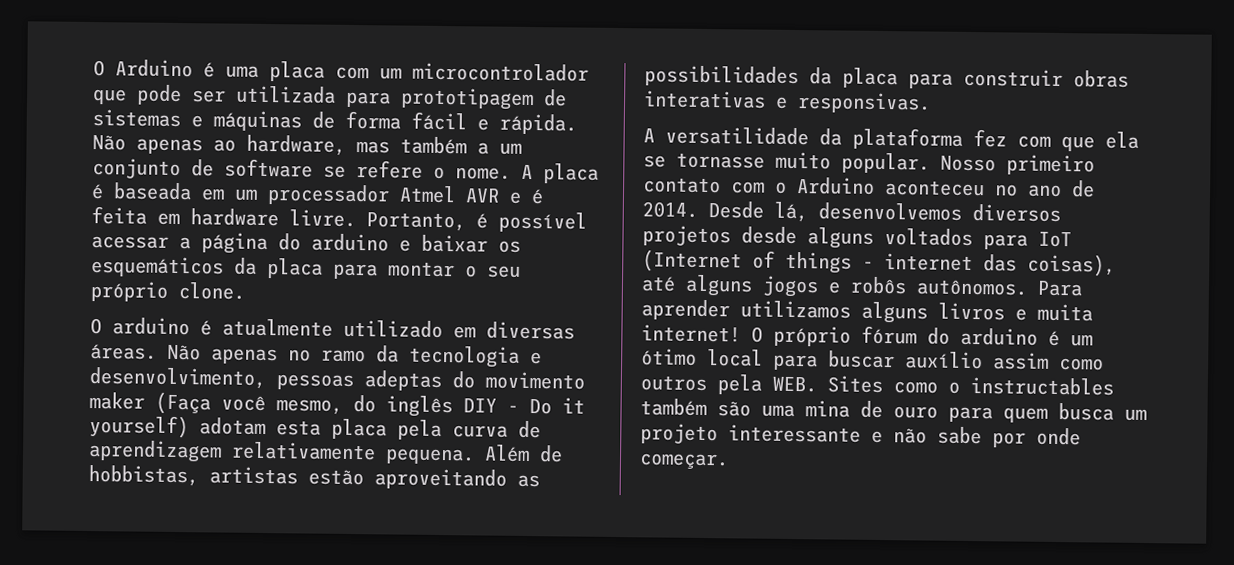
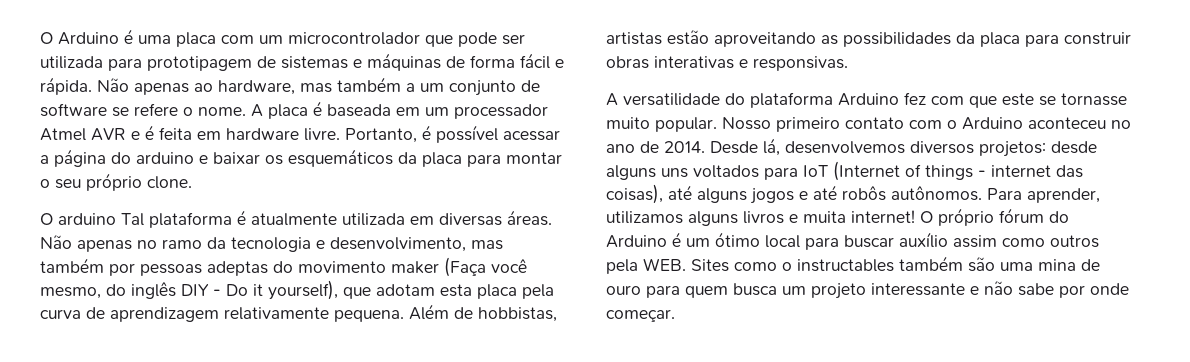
- O arduino é atualmente utilizado em diversas áreas.
+ O arduino Tal plataforma é atualmente utilizada em diversas áreas.
- Não apenas no ramo da tecnologia e desenvolvimento, pessoas adeptas do movimento maker (Faça você mesmo, do inglês DIY - Do it yourself) adotam esta placa pela curva de aprendizagem relativamente pequena.
+ Não apenas no ramo da tecnologia e desenvolvimento, mas também por pessoas adeptas do movimento maker (Faça você mesmo, do inglês DIY - Do it yourself), que adotam esta placa pela curva de aprendizagem relativamente pequena.
- A versatilidade da plataforma fez com que ela se tornasse muito popular.
+ A versatilidade do plataforma Arduino fez com que este se tornasse muito popular.
- Desde lá, desenvolvemos diversos projetos desde alguns voltados para IoT (Internet of things - internet das coisas), até alguns jogos e robôs autônomos.
+ Desde lá, desenvolvemos diversos projetos: desde alguns uns voltados para IoT (Internet of things - internet das coisas), até alguns jogos e até robôs autônomos.
- Para aprender utilizamos alguns livros e muita internet!
+ Para aprender, utilizamos alguns livros e muita internet!
- O próprio fórum do arduino é um ótimo local para buscar auxílio assim como outros pela WEB. Sites como o instructables também são uma mina de ouro para quem busca um projeto interessante e não sabe por onde começar.
+ O próprio fórum do Arduino é um ótimo local para buscar auxílio assim como outros pela WEB. Sites como o instructables também são uma mina de ouro para quem busca um projeto interessante e não sabe por onde começar.

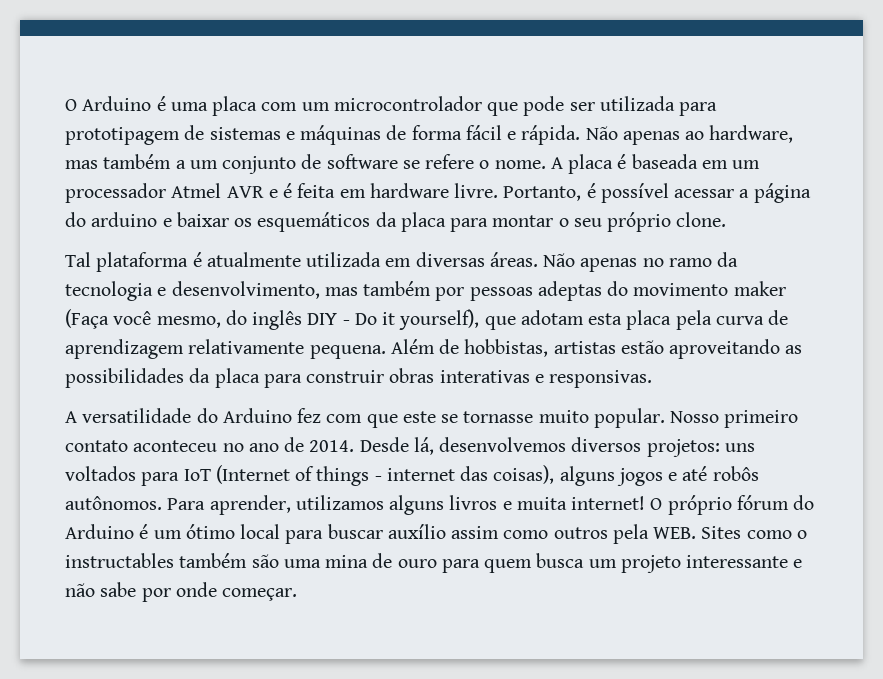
- O arduino Tal plataforma é atualmente utilizada em diversas áreas.
+ Tal plataforma é atualmente utilizada em diversas áreas.
- A versatilidade do plataforma Arduino fez com que este se tornasse muito popular.
+ A versatilidade do Arduino fez com que este se tornasse muito popular.
- Nosso primeiro contato com o Arduino aconteceu no ano de 2014.
+ Nosso primeiro contato aconteceu no ano de 2014.
- Desde lá, desenvolvemos diversos projetos: desde alguns uns voltados para IoT (Internet of things - internet das coisas), até alguns jogos e até robôs autônomos.
+ Desde lá, desenvolvemos diversos projetos: uns voltados para IoT (Internet of things - internet das coisas), alguns jogos e até robôs autônomos.

